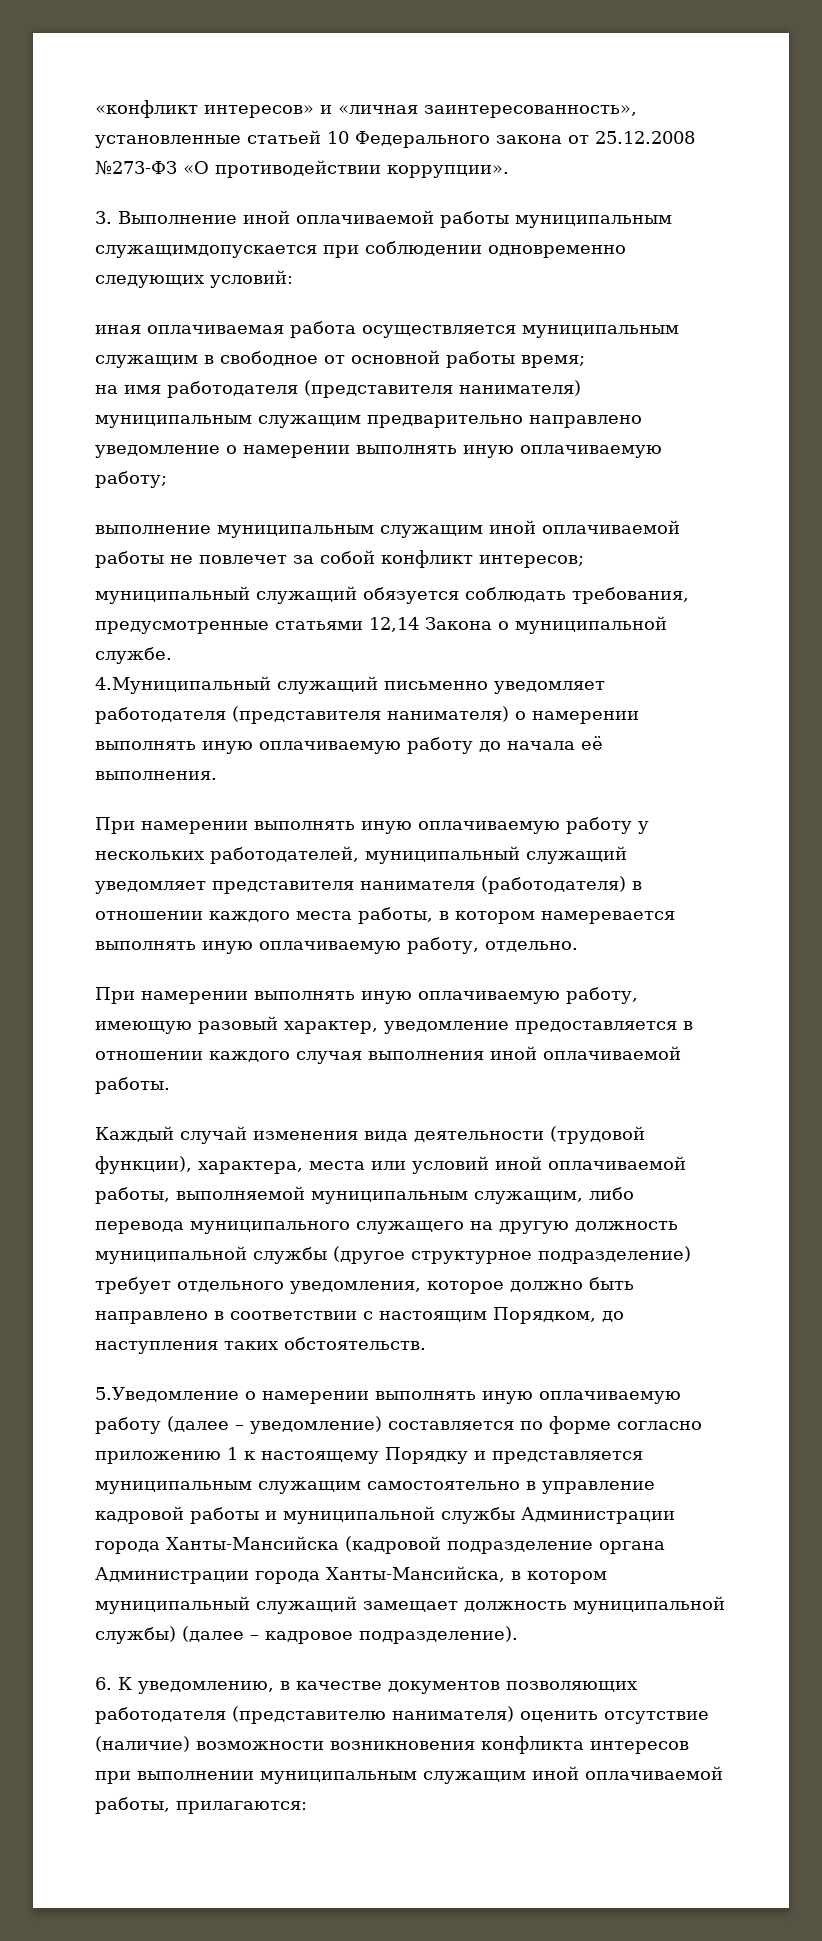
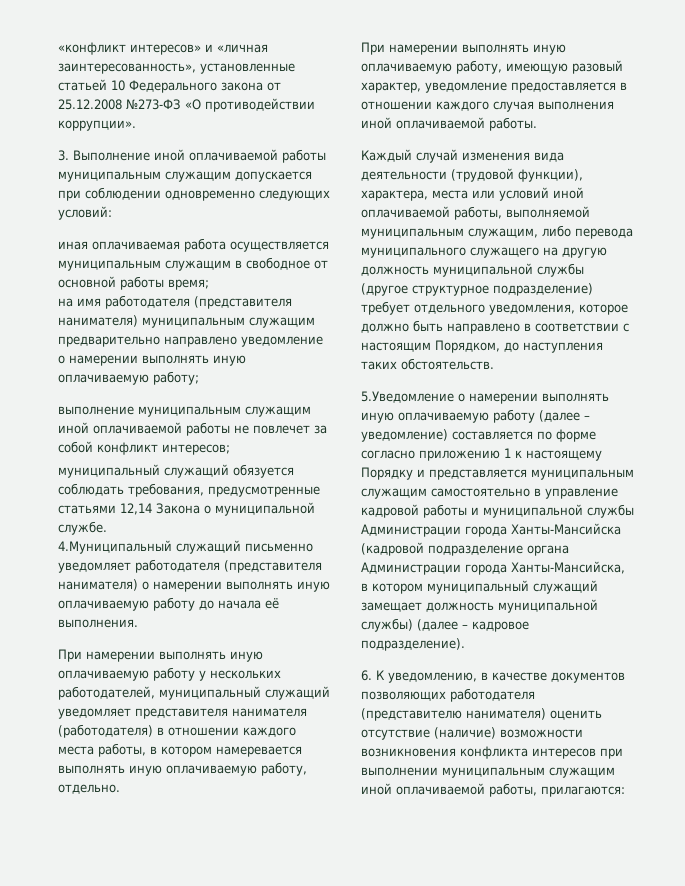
- 3. Выполнение иной оплачиваемой работы муниципальным служащимдопускается при соблюдении одновременно следующих условий:
+ 3. Выполнение иной оплачиваемой работы муниципальным служащим допускается при соблюдении одновременно следующих условий:

